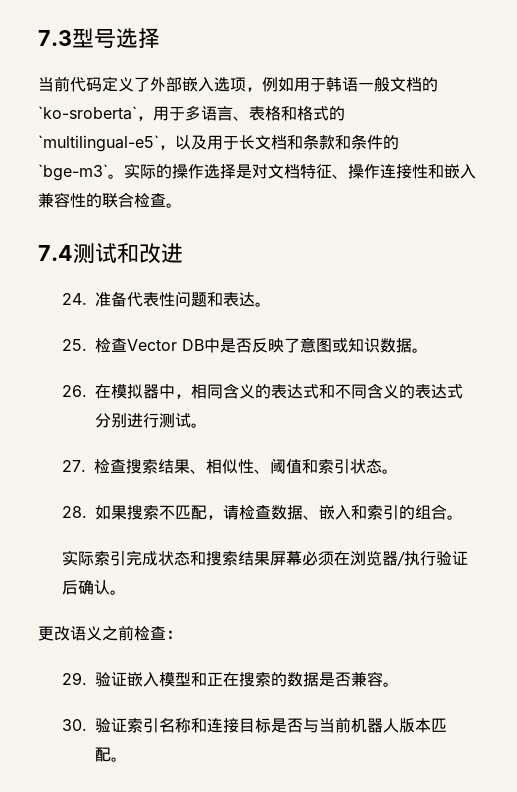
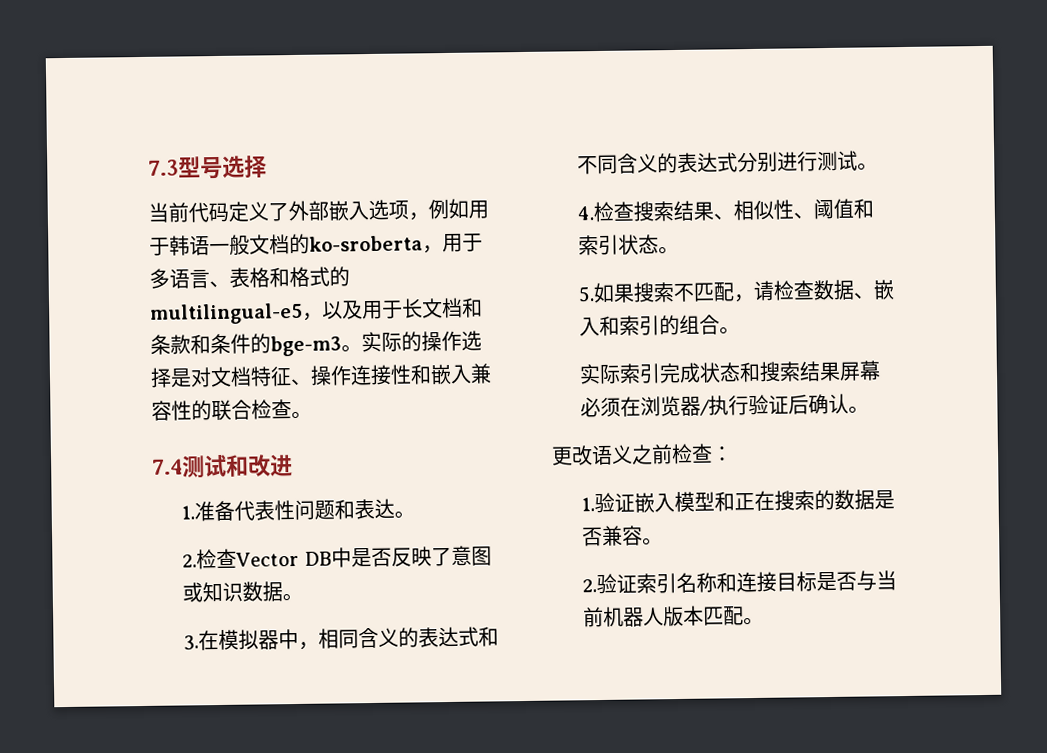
- 当前代码定义了外部嵌入选项，例如用于韩语一般文档的`ko-sroberta`，用于多语言、表格和格式的`multilingual-e5`，以及用于长文档和条款和条件的`bge-m3`。
+ 当前代码定义了外部嵌入选项，例如用于韩语一般文档的ko-sroberta，用于多语言、表格和格式的multilingual-e5，以及用于长文档和条款和条件的bge-m3。
- 24.准备代表性问题和表达。
+ 1.准备代表性问题和表达。
- 25.检查Vector DB中是否反映了意图或知识数据。
+ 2.检查Vector DB中是否反映了意图或知识数据。
- 26.在模拟器中，相同含义的表达式和不同含义的表达式分别进行测试。
+ 3.在模拟器中，相同含义的表达式和不同含义的表达式分别进行测试。
- 27.检查搜索结果、相似性、阈值和索引状态。
+ 4.检查搜索结果、相似性、阈值和索引状态。
- 28.如果搜索不匹配，请检查数据、嵌入和索引的组合。
+ 5.如果搜索不匹配，请检查数据、嵌入和索引的组合。
- 29.验证嵌入模型和正在搜索的数据是否兼容。
+ 1.验证嵌入模型和正在搜索的数据是否兼容。
- 30.验证索引名称和连接目标是否与当前机器人版本匹配。
+ 2.验证索引名称和连接目标是否与当前机器人版本匹配。

